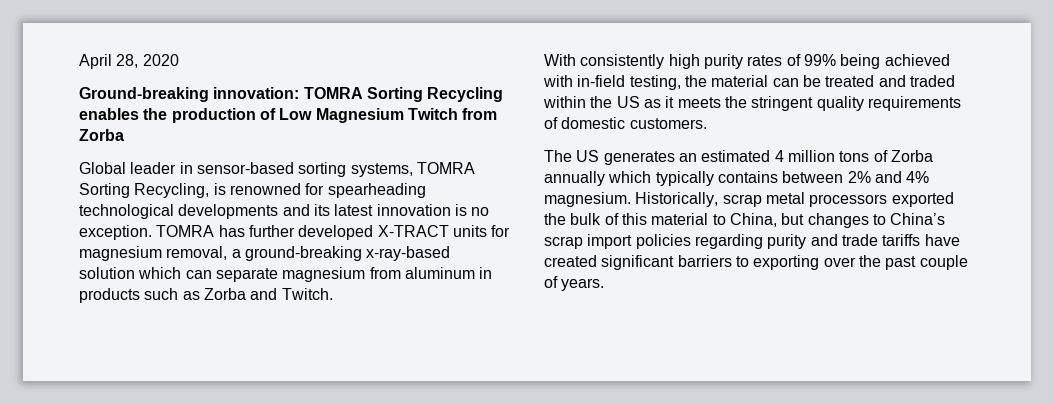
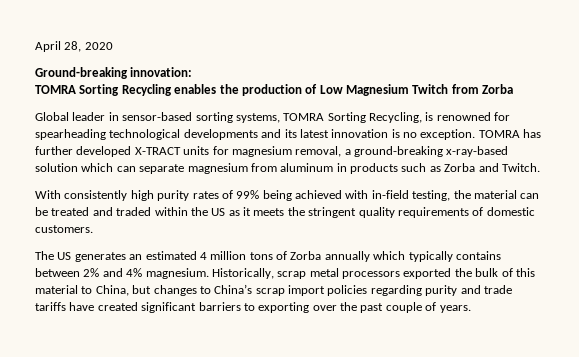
- Ground-breaking innovation: TOMRA Sorting Recycling enables the production of Low Magnesium Twitch from Zorba
+ Ground-breaking innovation:
+ TOMRA Sorting Recycling enables the production of Low Magnesium Twitch from Zorba

